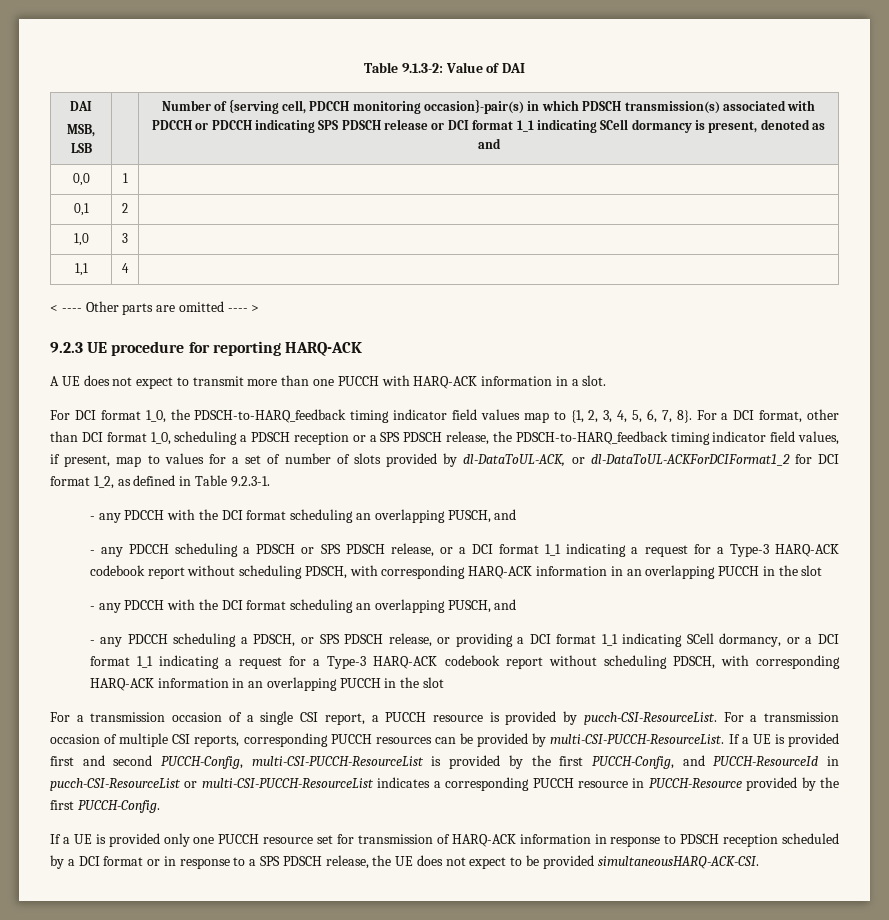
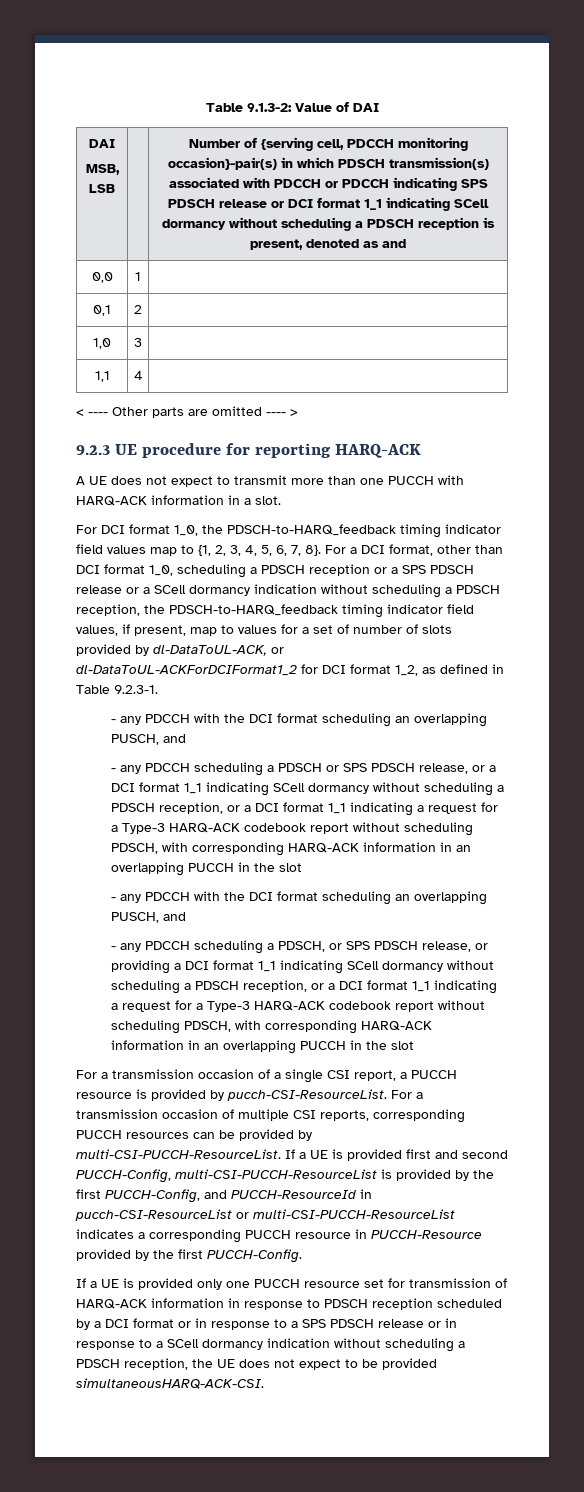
  Table 9.1.3-2: Value of DAI
  DAI
- MSB, LSB | | Number of {serving cell, PDCCH monitoring occasion}-pair(s) in which PDSCH transmission(s) associated with PDCCH or PDCCH indicating SPS PDSCH release or DCI format 1_1 indicating SCell dormancy is present, denoted as and
+ MSB, LSB | | Number of {serving cell, PDCCH monitoring occasion}-pair(s) in which PDSCH transmission(s) associated with PDCCH or PDCCH indicating SPS PDSCH release or DCI format 1_1 indicating SCell dormancy without scheduling a PDSCH reception is present, denoted as and
- For a DCI format, other than DCI format 1_0, scheduling a PDSCH reception or a SPS PDSCH release, the PDSCH-to-HARQ_feedback timing indicator field values, if present, map to values for a set of number of slots provided by dl-DataToUL-ACK, or dl-DataToUL-ACKForDCIFormat1_2 for DCI format 1_2, as defined in Table 9.2.3-1.
+ For a DCI format, other than DCI format 1_0, scheduling a PDSCH reception or a SPS PDSCH release or a SCell dormancy indication without scheduling a PDSCH reception, the PDSCH-to-HARQ_feedback timing indicator field values, if present, map to values for a set of number of slots provided by dl-DataToUL-ACK, or dl-DataToUL-ACKForDCIFormat1_2 for DCI format 1_2, as defined in Table 9.2.3-1.
- - any PDCCH scheduling a PDSCH or SPS PDSCH release, or a DCI format 1_1 indicating a request for a Type-3 HARQ-ACK codebook report without scheduling PDSCH, with corresponding HARQ-ACK information in an overlapping PUCCH in the slot
+ - any PDCCH scheduling a PDSCH or SPS PDSCH release, or a DCI format 1_1 indicating SCell dormancy without scheduling a PDSCH reception, or a DCI format 1_1 indicating a request for a Type-3 HARQ-ACK codebook report without scheduling PDSCH, with corresponding HARQ-ACK information in an overlapping PUCCH in the slot
- - any PDCCH scheduling a PDSCH, or SPS PDSCH release, or providing a DCI format 1_1 indicating SCell dormancy, or a DCI format 1_1 indicating a request for a Type-3 HARQ-ACK codebook report without scheduling PDSCH, with corresponding HARQ-ACK information in an overlapping PUCCH in the slot
+ - any PDCCH scheduling a PDSCH, or SPS PDSCH release, or providing a DCI format 1_1 indicating SCell dormancy without scheduling a PDSCH reception, or a DCI format 1_1 indicating a request for a Type-3 HARQ-ACK codebook report without scheduling PDSCH, with corresponding HARQ-ACK information in an overlapping PUCCH in the slot
- If a UE is provided only one PUCCH resource set for transmission of HARQ-ACK information in response to PDSCH reception scheduled by a DCI format or in response to a SPS PDSCH release, the UE does not expect to be provided simultaneousHARQ-ACK-CSI.
+ If a UE is provided only one PUCCH resource set for transmission of HARQ-ACK information in response to PDSCH reception scheduled by a DCI format or in response to a SPS PDSCH release or in response to a SCell dormancy indication without scheduling a PDSCH reception, the UE does not expect to be provided simultaneousHARQ-ACK-CSI.

